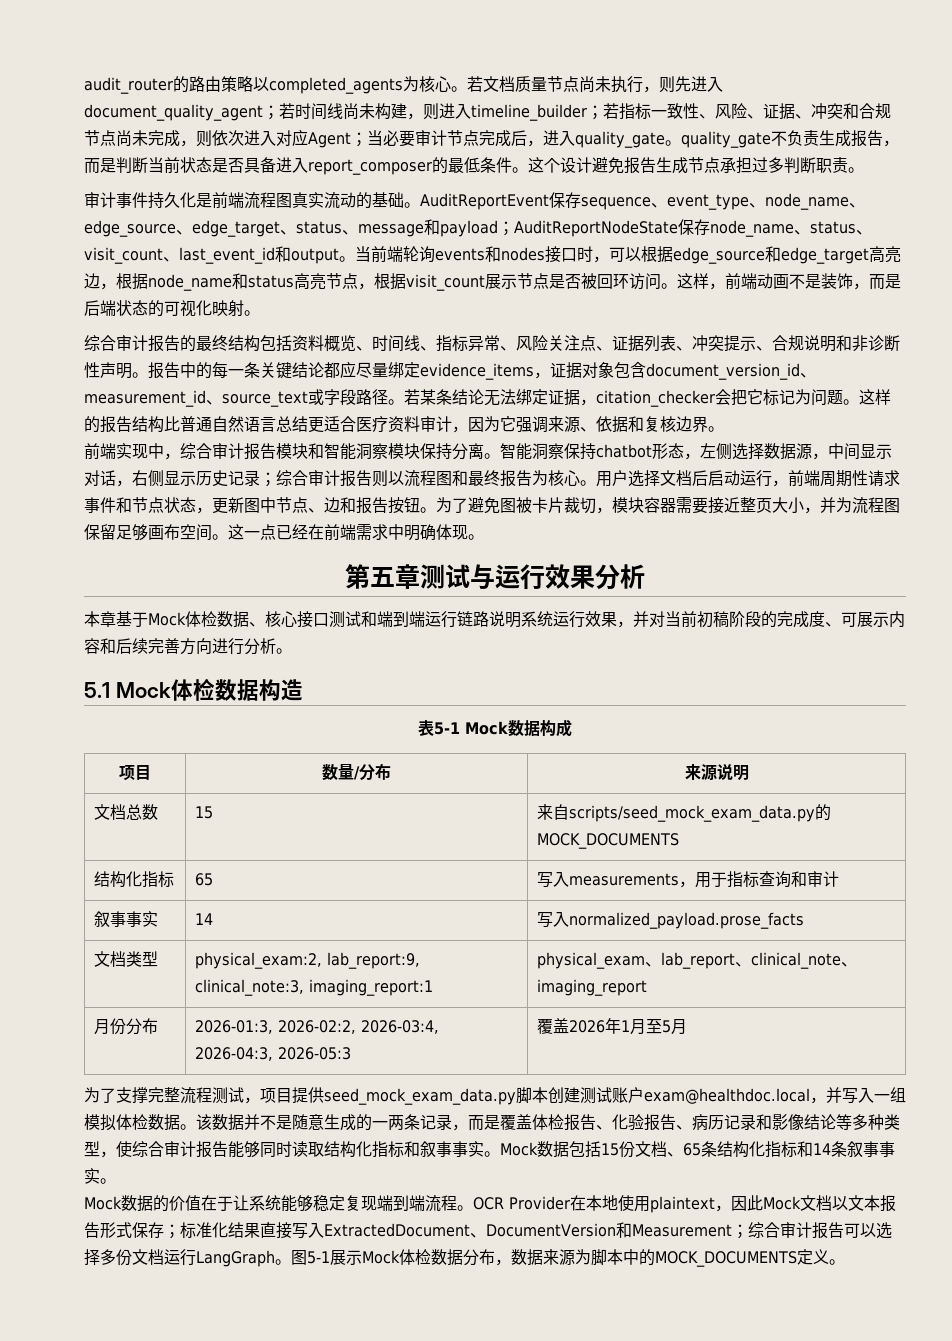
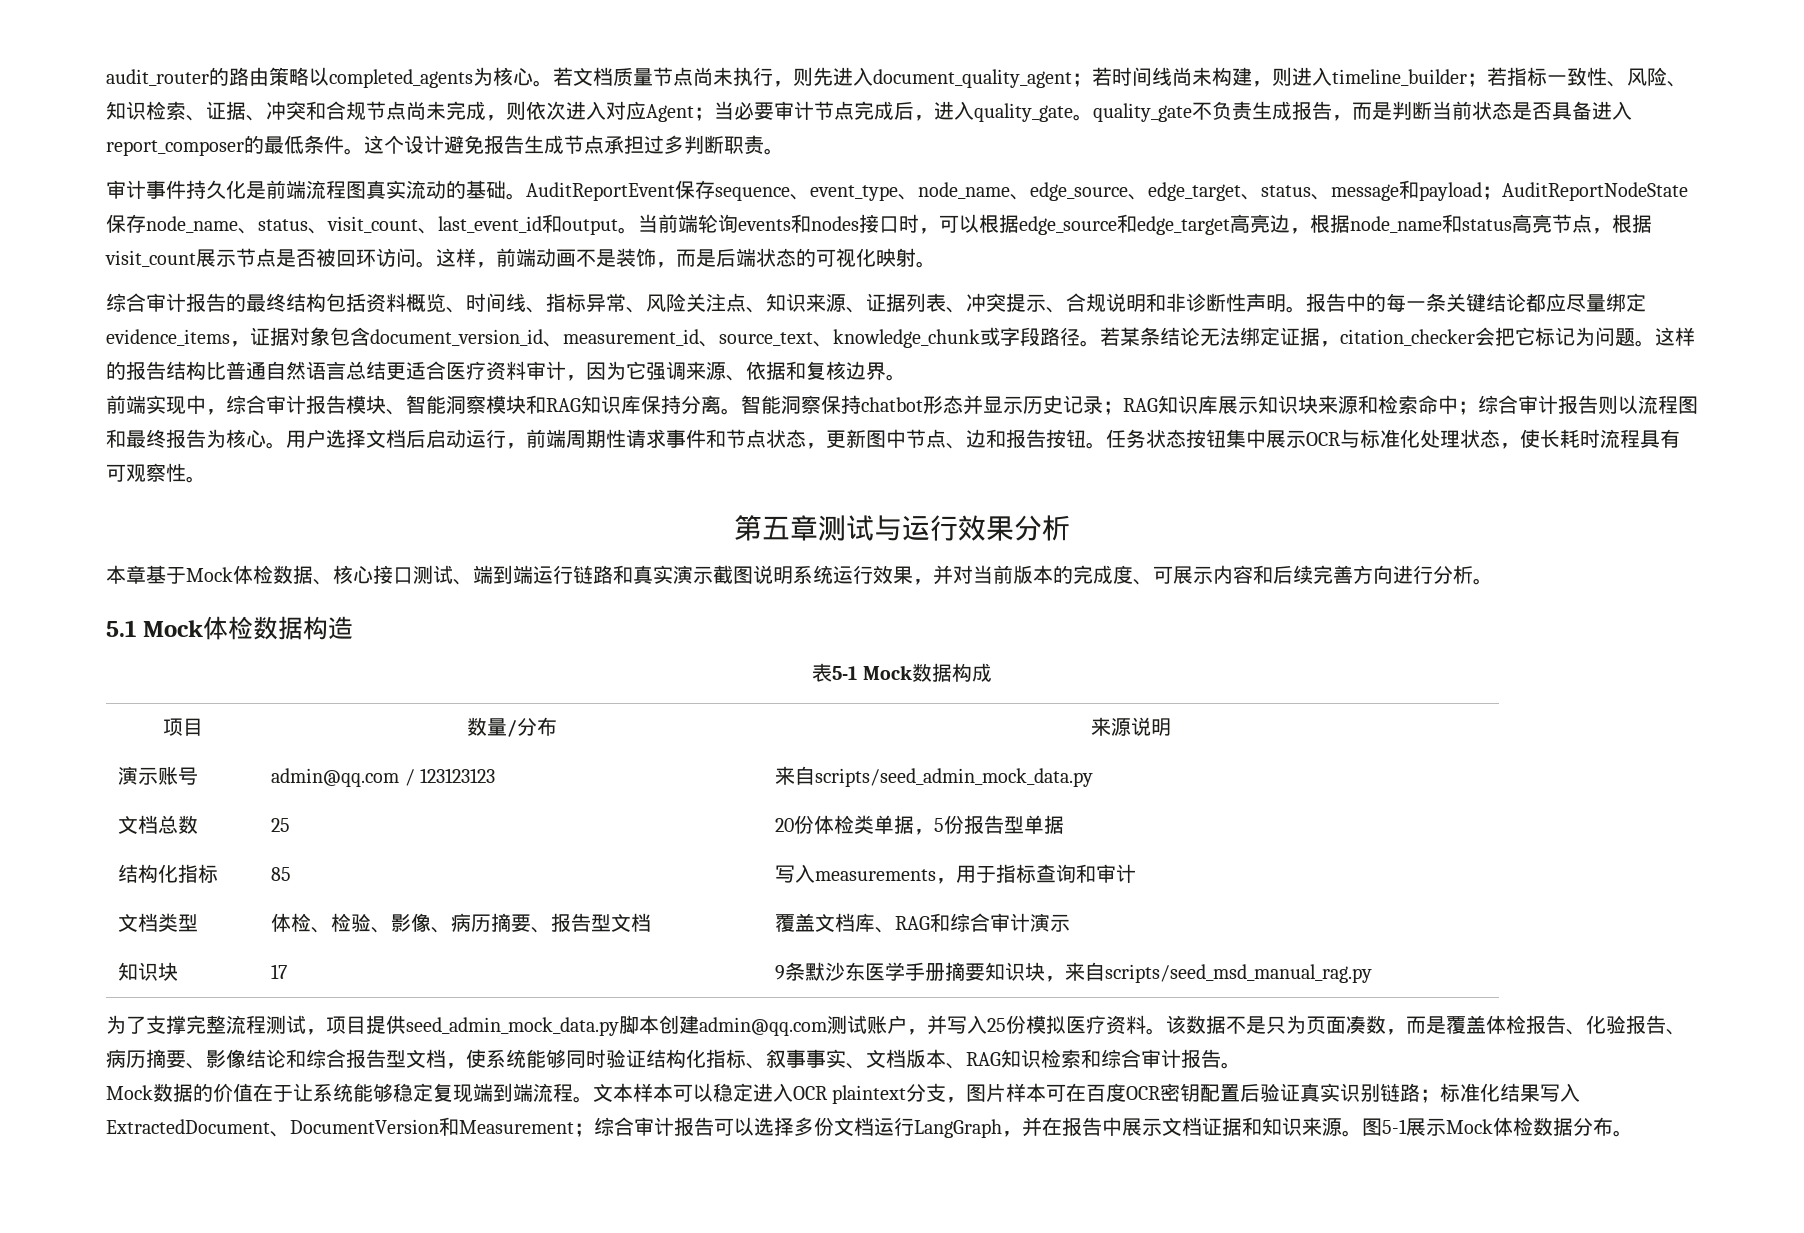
- 若文档质量节点尚未执行，则先进入document_quality_agent；若时间线尚未构建，则进入timeline_builder；若指标一致性、风险、证据、冲突和合规节点尚未完成，则依次进入对应Agent；当必要审计节点完成后，进入quality_gate。quality_gate不负责生成报告，而是判断当前状态是否具备进入report_composer的最低条件。
+ 若文档质量节点尚未执行，则先进入document_quality_agent；若时间线尚未构建，则进入timeline_builder；若指标一致性、风险、知识检索、证据、冲突和合规节点尚未完成，则依次进入对应Agent；当必要审计节点完成后，进入quality_gate。quality_gate不负责生成报告，而是判断当前状态是否具备进入report_composer的最低条件。
- 综合审计报告的最终结构包括资料概览、时间线、指标异常、风险关注点、证据列表、冲突提示、合规说明和非诊断性声明。
+ 综合审计报告的最终结构包括资料概览、时间线、指标异常、风险关注点、知识来源、证据列表、冲突提示、合规说明和非诊断性声明。
- 报告中的每一条关键结论都应尽量绑定evidence_items，证据对象包含document_version_id、measurement_id、source_text或字段路径。
+ 报告中的每一条关键结论都应尽量绑定evidence_items，证据对象包含document_version_id、measurement_id、source_text、knowledge_chunk或字段路径。
- 前端实现中，综合审计报告模块和智能洞察模块保持分离。
+ 前端实现中，综合审计报告模块、智能洞察模块和RAG知识库保持分离。
- 智能洞察保持chatbot形态，左侧选择数据源，中间显示对话，右侧显示历史记录；综合审计报告则以流程图和最终报告为核心。
+ 智能洞察保持chatbot形态并显示历史记录；RAG知识库展示知识块来源和检索命中；综合审计报告则以流程图和最终报告为核心。
- 为了避免图被卡片裁切，模块容器需要接近整页大小，并为流程图保留足够画布空间。这一点已经在前端需求中明确体现。
+ 任务状态按钮集中展示OCR与标准化处理状态，使长耗时流程具有可观察性。
- 本章基于Mock体检数据、核心接口测试和端到端运行链路说明系统运行效果，并对当前初稿阶段的完成度、可展示内容和后续完善方向进行分析。
+ 本章基于Mock体检数据、核心接口测试、端到端运行链路和真实演示截图说明系统运行效果，并对当前版本的完成度、可展示内容和后续完善方向进行分析。
- 文档总数 | 15 | 来自scripts/seed_mock_exam_data.py的MOCK_DOCUMENTS
+ 演示账号 | admin@qq.com / 123123123 | 来自scripts/seed_admin_mock_data.py
+ 文档总数 | 25 | 20份体检类单据，5份报告型单据
- 结构化指标 | 65 | 写入measurements，用于指标查询和审计
+ 结构化指标 | 85 | 写入measurements，用于指标查询和审计
- 叙事事实 | 14 | 写入normalized_payload.prose_facts
- 文档类型 | physical_exam:2, lab_report:9, clinical_note:3, imaging_report:1 | physical_exam、lab_report、clinical_note、imaging_report
- 月份分布 | 2026-01:3, 2026-02:2, 2026-03:4, 2026-04:3, 2026-05:3 | 覆盖2026年1月至5月
+ 文档类型 | 体检、检验、影像、病历摘要、报告型文档 | 覆盖文档库、RAG和综合审计演示
+ 知识块 | 17 | 9条默沙东医学手册摘要知识块，来自scripts/seed_msd_manual_rag.py
- 为了支撑完整流程测试，项目提供seed_mock_exam_data.py脚本创建测试账户exam@healthdoc.local，并写入一组模拟体检数据。该数据并不是随意生成的一两条记录，而是覆盖体检报告、化验报告、病历记录和影像结论等多种类型，使综合审计报告能够同时读取结构化指标和叙事事实。Mock数据包括15份文档、65条结构化指标和14条叙事事实。
+ 为了支撑完整流程测试，项目提供seed_admin_mock_data.py脚本创建admin@qq.com测试账户，并写入25份模拟医疗资料。该数据不是只为页面凑数，而是覆盖体检报告、化验报告、病历摘要、影像结论和综合报告型文档，使系统能够同时验证结构化指标、叙事事实、文档版本、RAG知识检索和综合审计报告。
- OCR Provider在本地使用plaintext，因此Mock文档以文本报告形式保存；标准化结果直接写入ExtractedDocument、DocumentVersion和Measurement；综合审计报告可以选择多份文档运行LangGraph。
+ 文本样本可以稳定进入OCR plaintext分支，图片样本可在百度OCR密钥配置后验证真实识别链路；标准化结果写入ExtractedDocument、DocumentVersion和Measurement；综合审计报告可以选择多份文档运行LangGraph，并在报告中展示文档证据和知识来源。
- 图5-1展示Mock体检数据分布，数据来源为脚本中的MOCK_DOCUMENTS定义。
+ 图5-1展示Mock体检数据分布。

